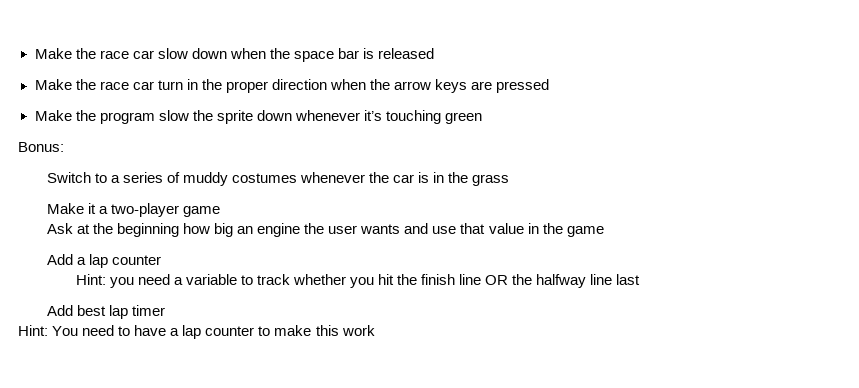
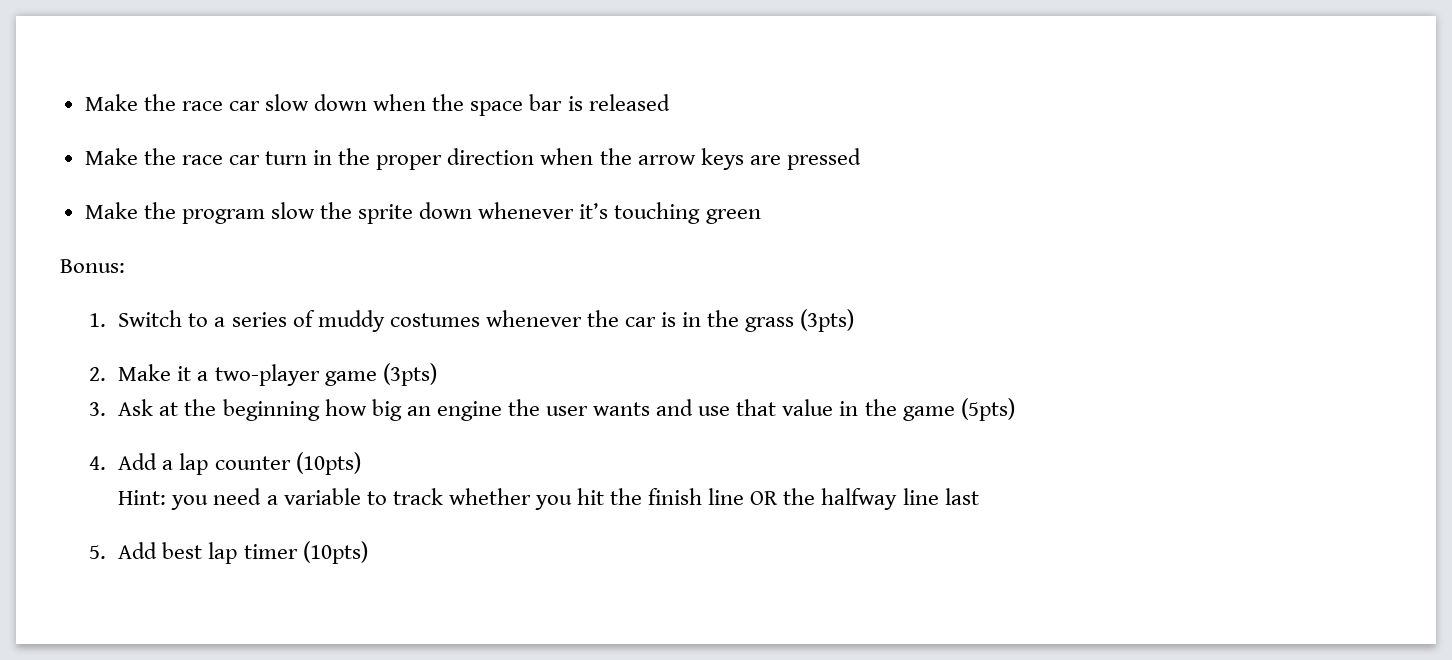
- Switch to a series of muddy costumes whenever the car is in the grass
- Make it a two-player game
- Ask at the beginning how big an engine the user wants and use that value in the game
- Add a lap counter
+ 1. Switch to a series of muddy costumes whenever the car is in the grass (3pts)
+ 2. Make it a two-player game (3pts)
+ 3. Ask at the beginning how big an engine the user wants and use that value in the game (5pts)
+ 4. Add a lap counter (10pts)
- Add best lap timer
- Hint: You need to have a lap counter to make this work
+ 5. Add best lap timer (10pts)

